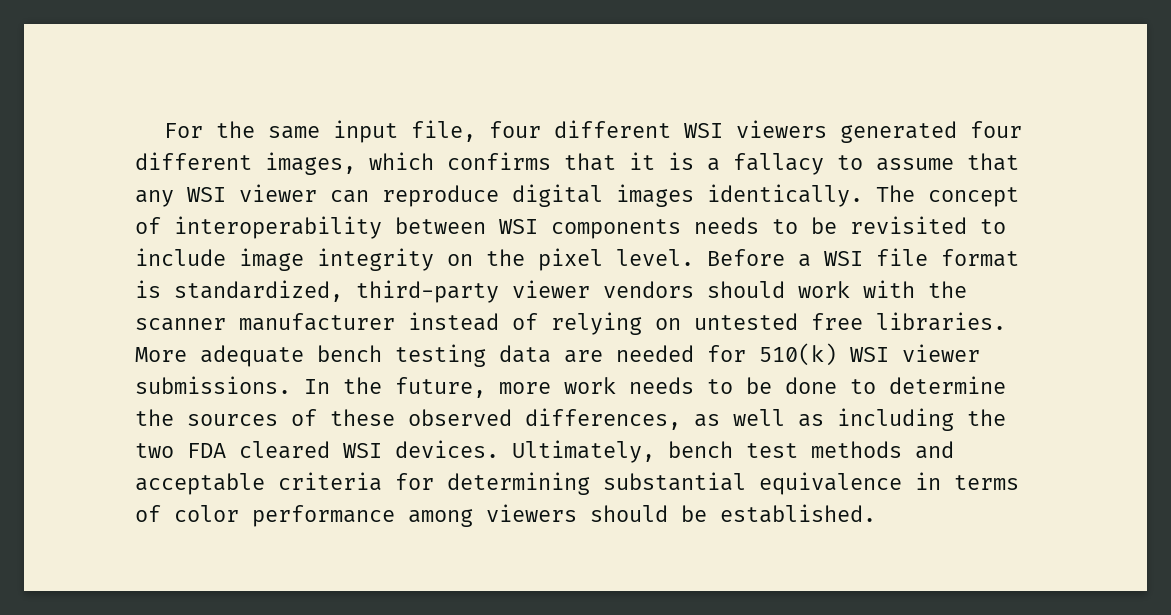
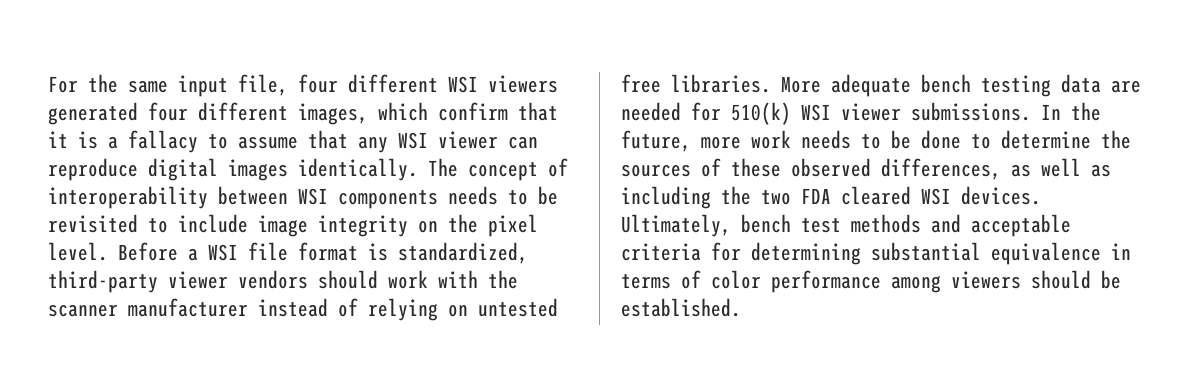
- For the same input file, four different WSI viewers generated four different images, which confirms that it is a fallacy to assume that any WSI viewer can reproduce digital images identically.
+ For the same input file, four different WSI viewers generated four different images, which confirm that it is a fallacy to assume that any WSI viewer can reproduce digital images identically.

